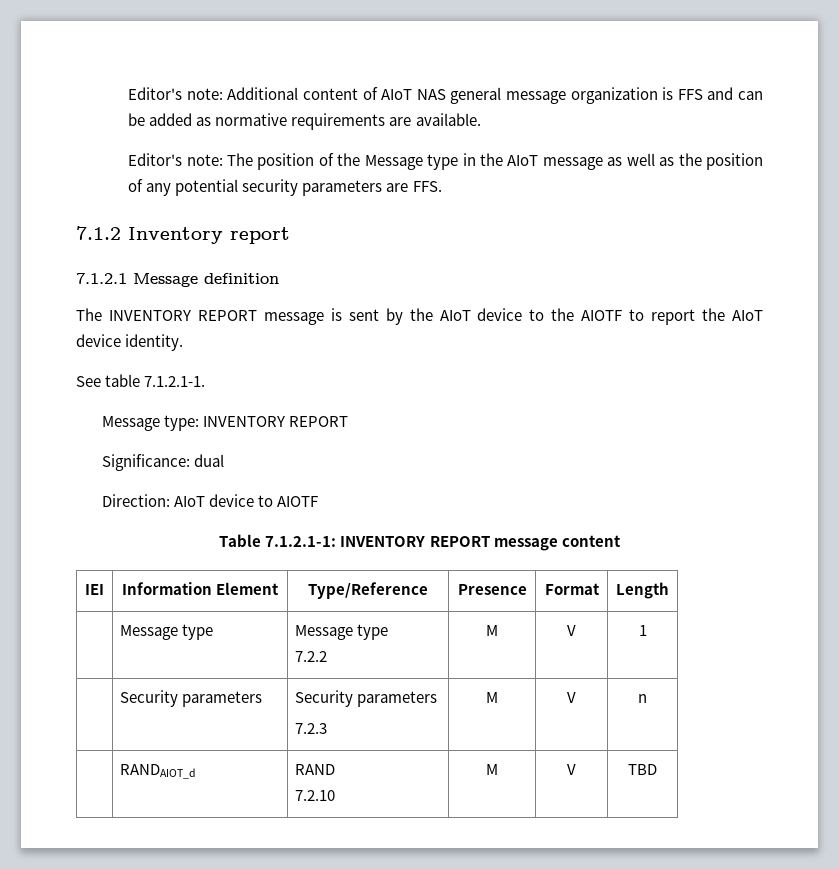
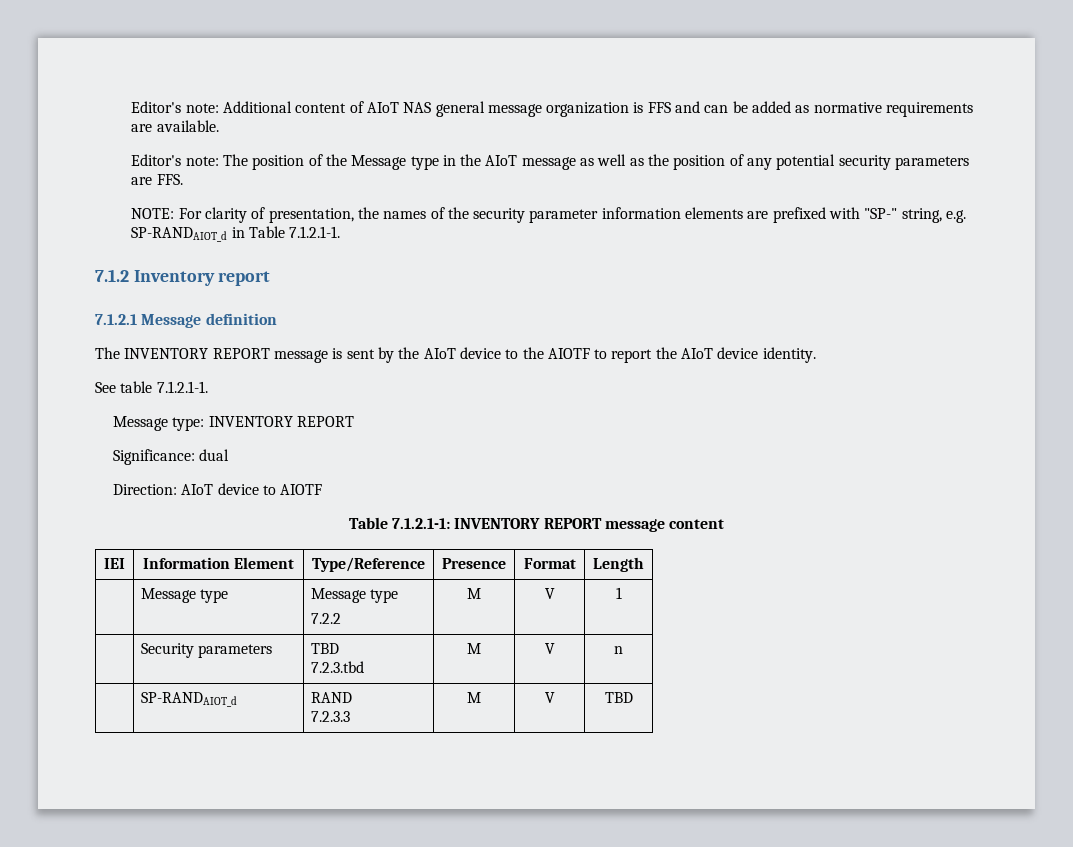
+ NOTE: For clarity of presentation, the names of the security parameter information elements are prefixed with "SP-" string, e.g. SP-RANDAIOT_d in Table 7.1.2.1-1.
- | Security parameters | Security parameters
- 7.2.3 | M | V | n
+ | Security parameters | TBD
+ 7.2.3.tbd | M | V | n
- | RANDAIOT_d | RAND
- 7.2.10 | M | V | TBD
+ | SP-RANDAIOT_d | RAND
+ 7.2.3.3 | M | V | TBD

